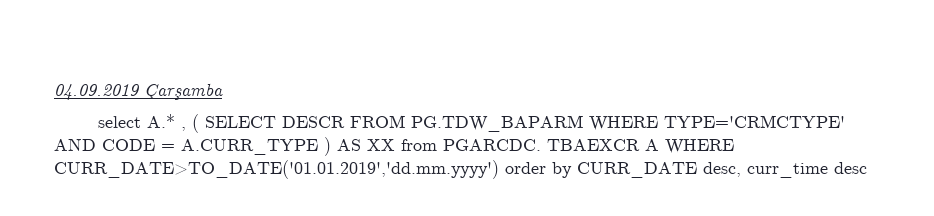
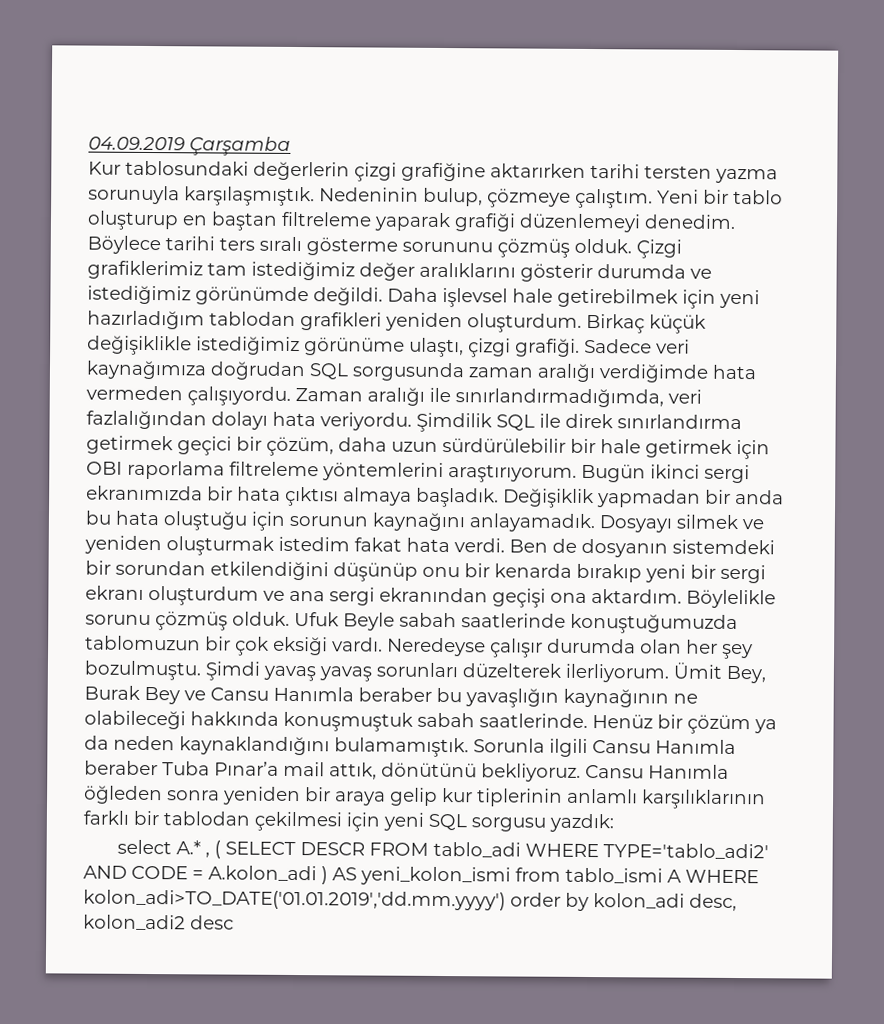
+ Kur tablosundaki değerlerin çizgi grafiğine aktarırken tarihi tersten yazma sorunuyla karşılaşmıştık. Nedeninin bulup, çözmeye çalıştım. Yeni bir tablo oluşturup en baştan filtreleme yaparak grafiği düzenlemeyi denedim. Böylece tarihi ters sıralı gösterme sorununu çözmüş olduk. Çizgi grafiklerimiz tam istediğimiz değer aralıklarını gösterir durumda ve istediğimiz görünümde değildi. Daha işlevsel hale getirebilmek için yeni hazırladığım tablodan grafikleri yeniden oluşturdum. Birkaç küçük değişiklikle istediğimiz görünüme ulaştı, çizgi grafiği. Sadece veri kaynağımıza doğrudan SQL sorgusunda zaman aralığı verdiğimde hata vermeden çalışıyordu. Zaman aralığı ile sınırlandırmadığımda, veri fazlalığından dolayı hata veriyordu. Şimdilik SQL ile direk sınırlandırma getirmek geçici bir çözüm, daha uzun sürdürülebilir bir hale getirmek için OBI raporlama filtreleme yöntemlerini araştırıyorum. Bugün ikinci sergi ekranımızda bir hata çıktısı almaya başladık. Değişiklik yapmadan bir anda bu hata oluştuğu için sorunun kaynağını anlayamadık. Dosyayı silmek ve yeniden oluşturmak istedim fakat hata verdi. Ben de dosyanın sistemdeki bir sorundan etkilendiğini düşünüp onu bir kenarda bırakıp yeni bir sergi ekranı oluşturdum ve ana sergi ekranından geçişi ona aktardım. Böylelikle sorunu çözmüş olduk. Ufuk Beyle sabah saatlerinde konuştuğumuzda tablomuzun bir çok eksiği vardı. Neredeyse çalışır durumda olan her şey bozulmuştu. Şimdi yavaş yavaş sorunları düzelterek ilerliyorum. Ümit Bey, Burak Bey ve Cansu Hanımla beraber bu yavaşlığın kaynağının ne olabileceği hakkında konuşmuştuk sabah saatlerinde. Henüz bir çözüm ya da neden kaynaklandığını bulamamıştık. Sorunla ilgili Cansu Hanımla beraber Tuba Pınar’a mail attık, dönütünü bekliyoruz. Cansu Hanımla öğleden sonra yeniden bir araya gelip kur tiplerinin anlamlı karşılıklarının farklı bir tablodan çekilmesi için yeni SQL sorgusu yazdık:
- select A.* , ( SELECT DESCR FROM PG.TDW_BAPARM WHERE TYPE='CRMCTYPE' AND CODE = A.CURR_TYPE ) AS XX from PGARCDC. TBAEXCR A WHERE CURR_DATE>TO_DATE('01.01.2019','dd.mm.yyyy') order by CURR_DATE desc, curr_time desc
+ select A.* , ( SELECT DESCR FROM tablo_adi WHERE TYPE='tablo_adi2' AND CODE = A.kolon_adi ) AS yeni_kolon_ismi from tablo_ismi A WHERE kolon_adi>TO_DATE('01.01.2019','dd.mm.yyyy') order by kolon_adi desc, kolon_adi2 desc

